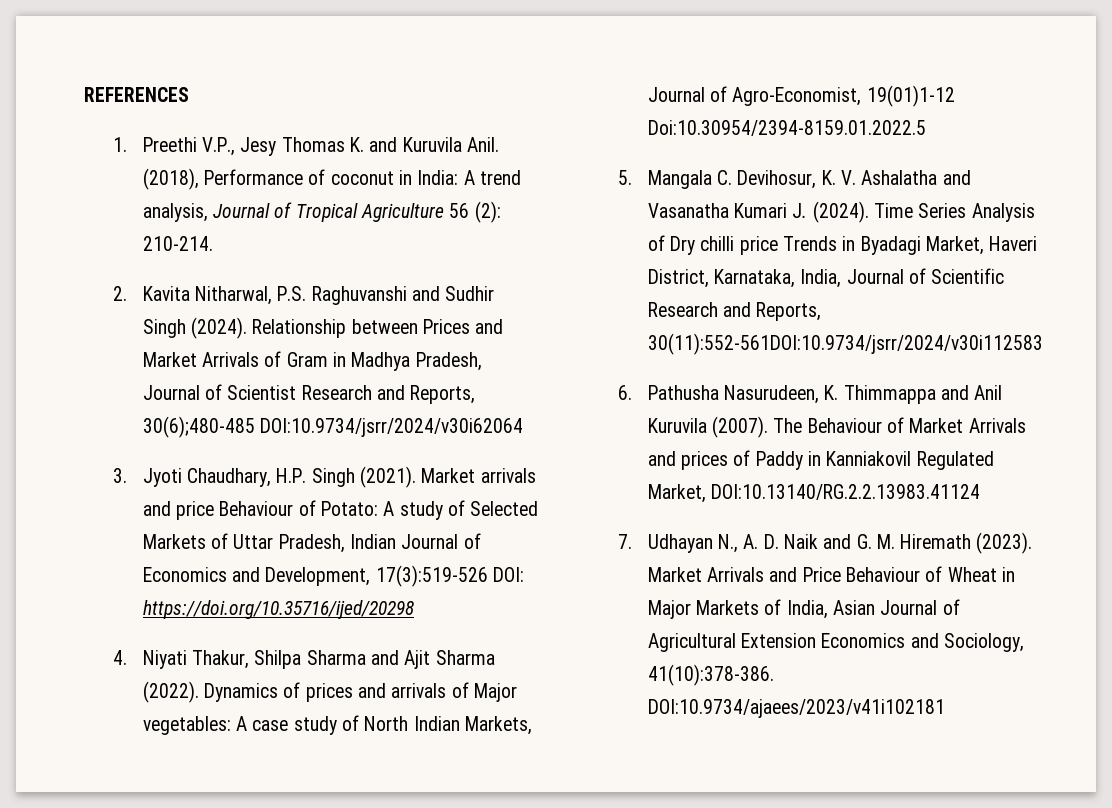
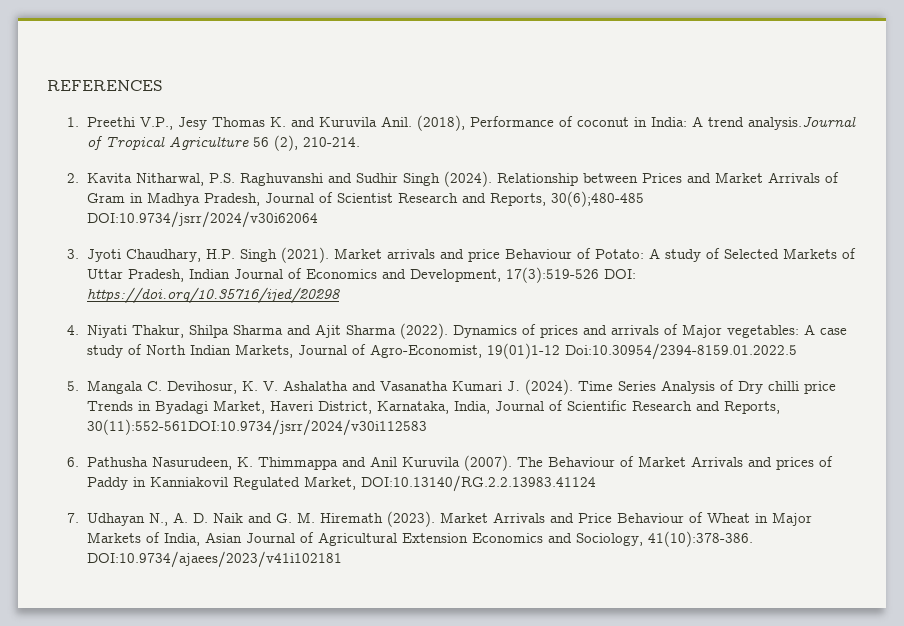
- (2018), Performance of coconut in India: A trend analysis, Journal of Tropical Agriculture 56 (2): 210-214.
+ (2018), Performance of coconut in India: A trend analysis.Journal of Tropical Agriculture 56 (2), 210-214.

